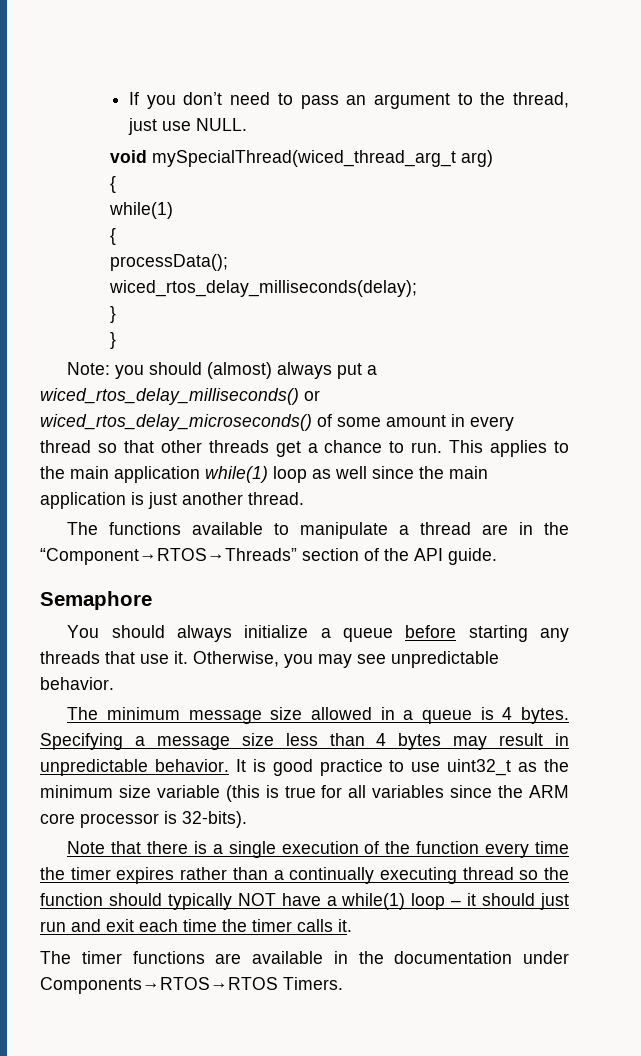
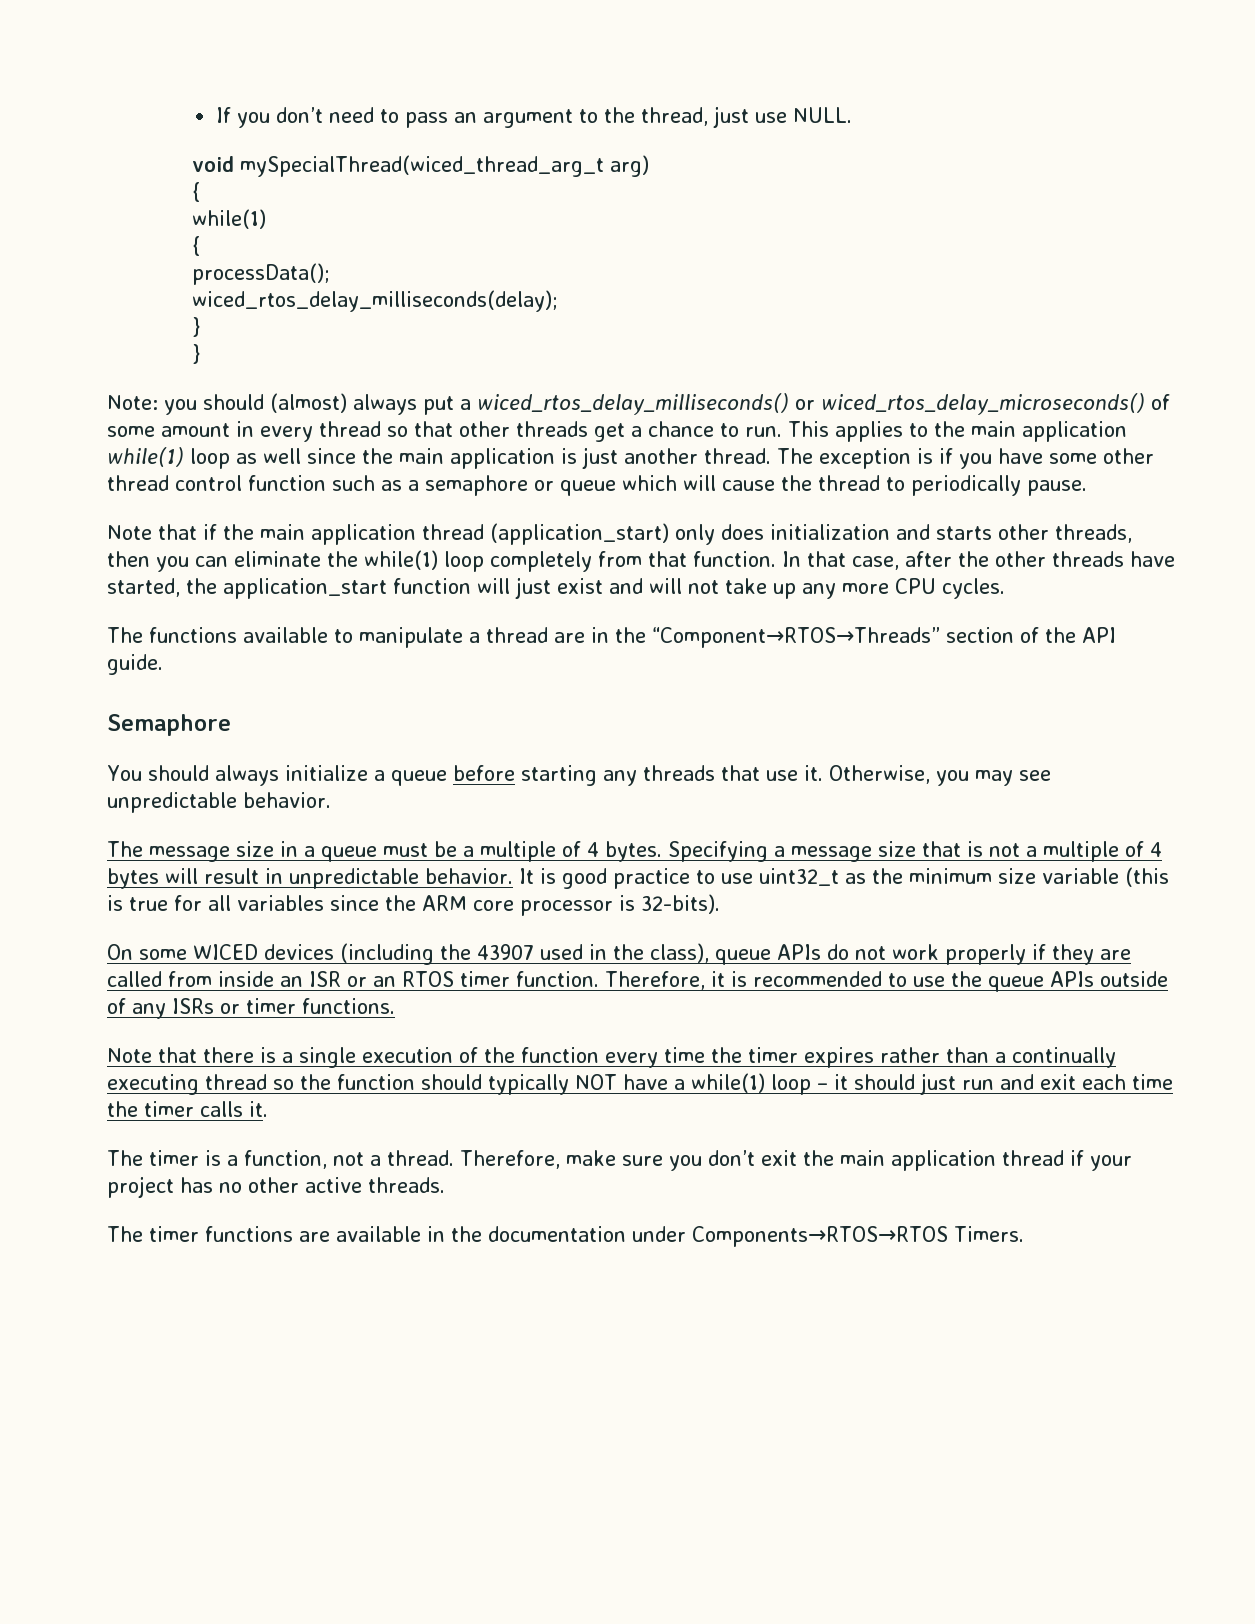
+ The exception is if you have some other thread control function such as a semaphore or queue which will cause the thread to periodically pause.
+ Note that if the main application thread (application_start) only does initialization and starts other threads, then you can eliminate the while(1) loop completely from that function. In that case, after the other threads have started, the application_start function will just exist and will not take up any more CPU cycles.
- The minimum message size allowed in a queue is 4 bytes.
+ The message size in a queue must be a multiple of 4 bytes.
- Specifying a message size less than 4 bytes may result in unpredictable behavior.
+ Specifying a message size that is not a multiple of 4 bytes will result in unpredictable behavior.
+ On some WICED devices (including the 43907 used in the class), queue APIs do not work properly if they are called from inside an ISR or an RTOS timer function. Therefore, it is recommended to use the queue APIs outside of any ISRs or timer functions.
+ The timer is a function, not a thread. Therefore, make sure you don’t exit the main application thread if your project has no other active threads.

